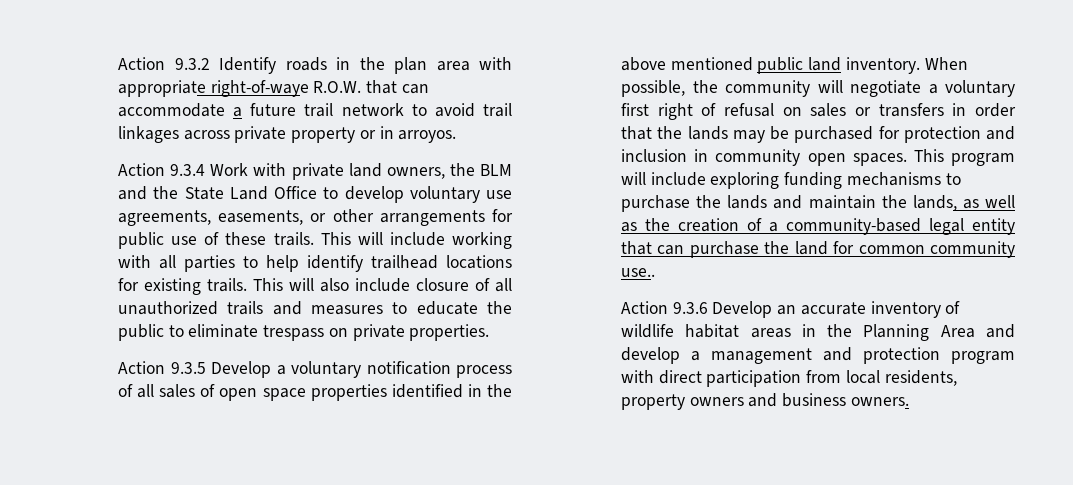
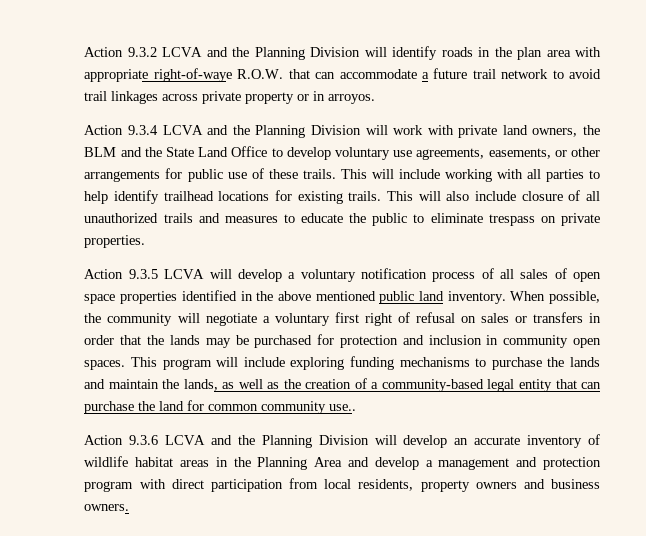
- Action 9.3.2 Identify roads in the plan area with appropriate right-of-waye R.O.W. that can accommodate a future trail network to avoid trail linkages across private property or in arroyos.
+ Action 9.3.2 LCVA and the Planning Division will identify roads in the plan area with appropriate right-of-waye R.O.W. that can accommodate a future trail network to avoid trail linkages across private property or in arroyos.
- Action 9.3.4 Work with private land owners, the BLM and the State Land Office to develop voluntary use agreements, easements, or other arrangements for public use of these trails.
+ Action 9.3.4 LCVA and the Planning Division will work with private land owners, the BLM and the State Land Office to develop voluntary use agreements, easements, or other arrangements for public use of these trails.
- Action 9.3.5 Develop a voluntary notification process of all sales of open space properties identified in the above mentioned public land inventory.
+ Action 9.3.5 LCVA will develop a voluntary notification process of all sales of open space properties identified in the above mentioned public land inventory.
- Action 9.3.6 Develop an accurate inventory of wildlife habitat areas in the Planning Area and develop a management and protection program with direct participation from local residents, property owners and business owners.
+ Action 9.3.6 LCVA and the Planning Division will develop an accurate inventory of wildlife habitat areas in the Planning Area and develop a management and protection program with direct participation from local residents, property owners and business owners.

